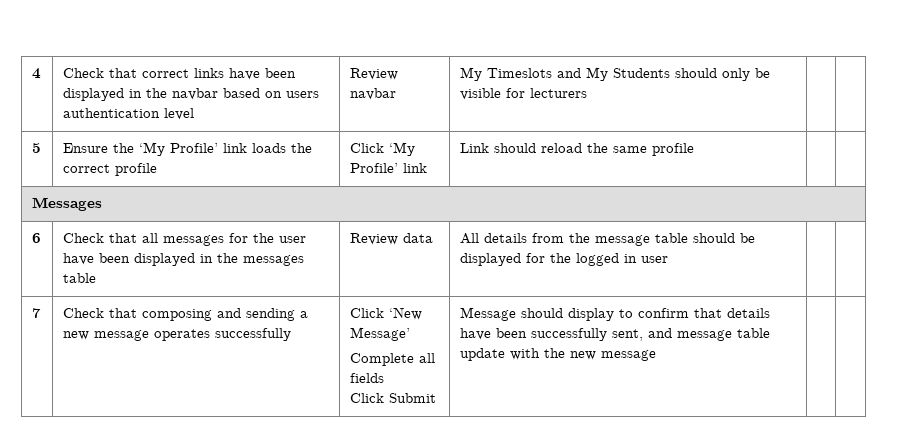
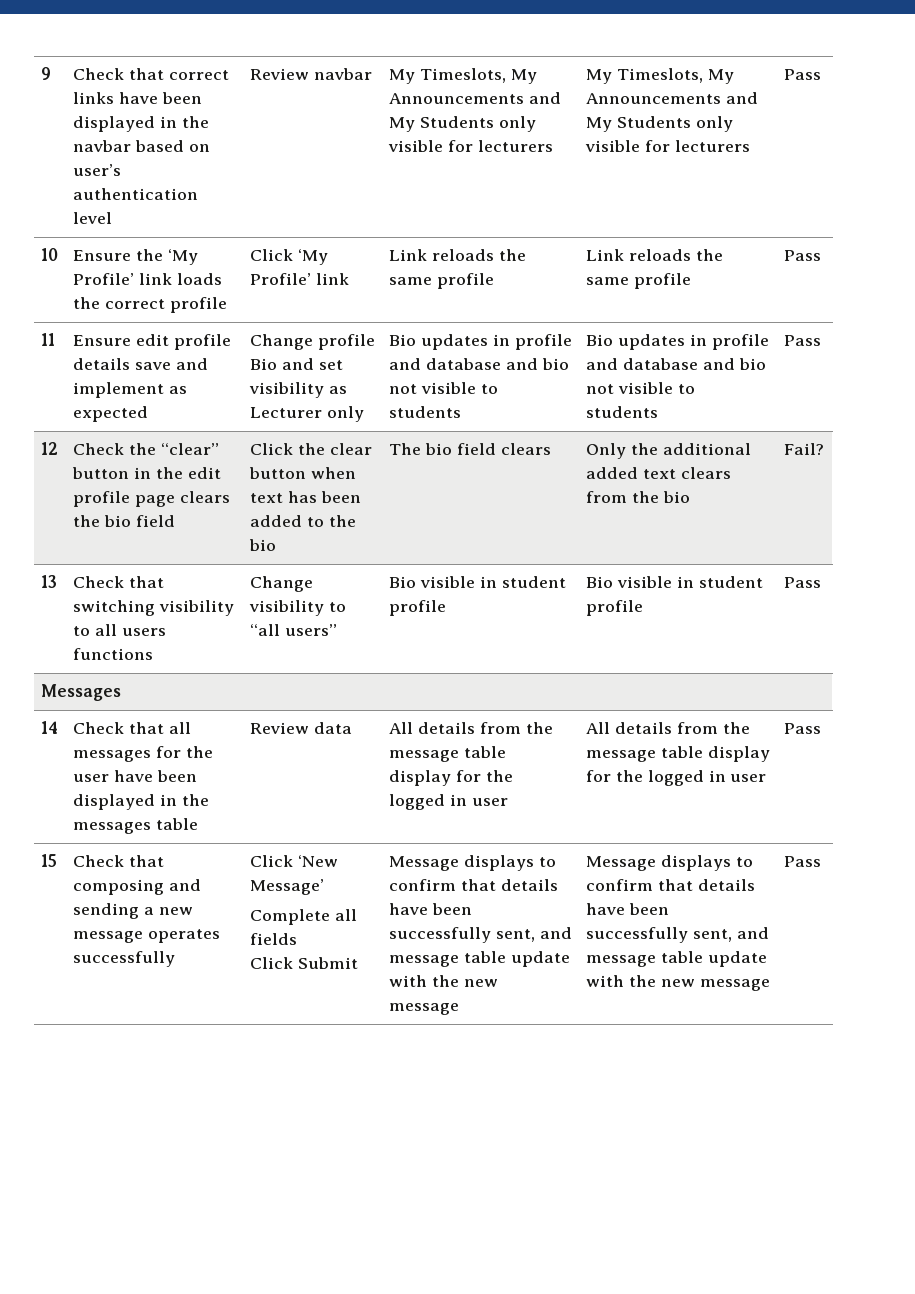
- 4
+ 9
- Check that correct links have been displayed in the navbar based on users authentication level
+ Check that correct links have been displayed in the navbar based on user’s authentication level
- My Timeslots and My Students should only be visible for lecturers | |
- 5 | Ensure the ‘My Profile’ link loads the correct profile | Click ‘My Profile’ link | Link should reload the same profile | |
+ My Timeslots, My Announcements and My Students only visible for lecturers | My Timeslots, My Announcements and My Students only visible for lecturers | Pass
+ 10 | Ensure the ‘My Profile’ link loads the correct profile | Click ‘My Profile’ link | Link reloads the same profile | Link reloads the same profile | Pass
+ 11 | Ensure edit profile details save and implement as expected | Change profile Bio and set visibility as Lecturer only | Bio updates in profile and database and bio not visible to students | Bio updates in profile and database and bio not visible to students | Pass
+ 12 | Check the “clear” button in the edit profile page clears the bio field | Click the clear button when text has been added to the bio | The bio field clears | Only the additional added text clears from the bio | Fail?
+ 13 | Check that switching visibility to all users functions | Change visibility to “all users” | Bio visible in student profile | Bio visible in student profile | Pass
- 6
+ 14
- All details from the message table should be displayed for the logged in user | |
- 7 | Check that composing and sending a new message operates successfully | Click ‘New Message’
+ All details from the message table display for the logged in user | All details from the message table display for the logged in user | Pass
+ 15 | Check that composing and sending a new message operates successfully | Click ‘New Message’
  Complete all fields
- Click Submit | Message should display to confirm that details have been successfully sent, and message table update with the new message | |
+ Click Submit | Message displays to confirm that details have been successfully sent, and message table update with the new message | Message displays to confirm that details have been successfully sent, and message table update with the new message | Pass

